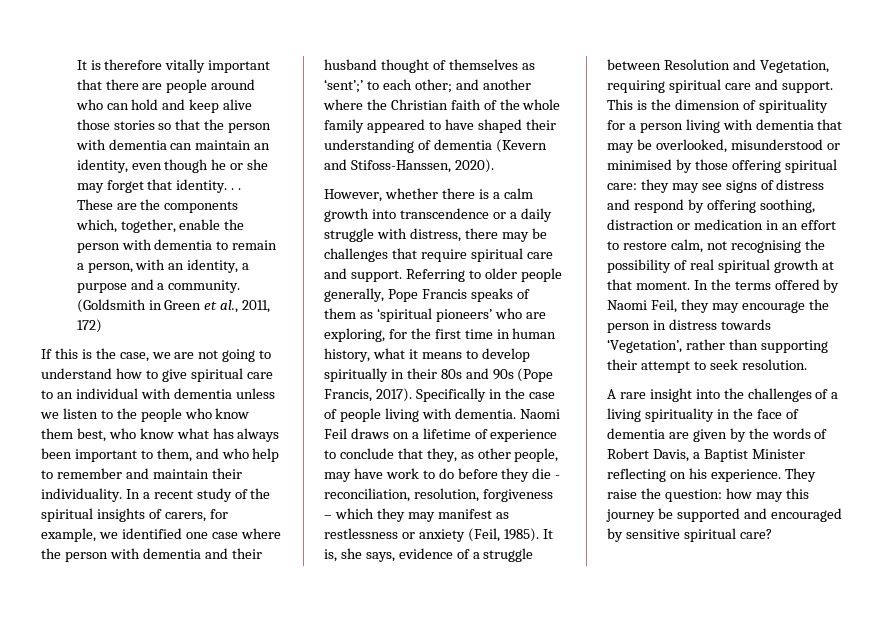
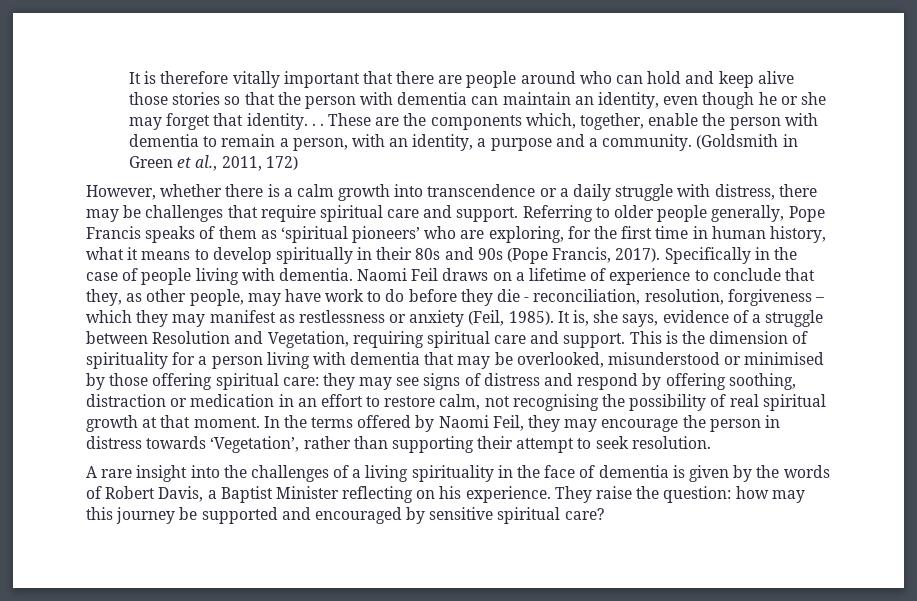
- If this is the case, we are not going to understand how to give spiritual care to an individual with dementia unless we listen to the people who know them best, who know what has always been important to them, and who help to remember and maintain their individuality. In a recent study of the spiritual insights of carers, for example, we identified one case where the person with dementia and their husband thought of themselves as ‘sent’;’ to each other; and another where the Christian faith of the whole family appeared to have shaped their understanding of dementia (Kevern and Stifoss-Hanssen, 2020).
- A rare insight into the challenges of a living spirituality in the face of dementia are given by the words of Robert Davis, a Baptist Minister reflecting on his experience.
+ A rare insight into the challenges of a living spirituality in the face of dementia is given by the words of Robert Davis, a Baptist Minister reflecting on his experience.

